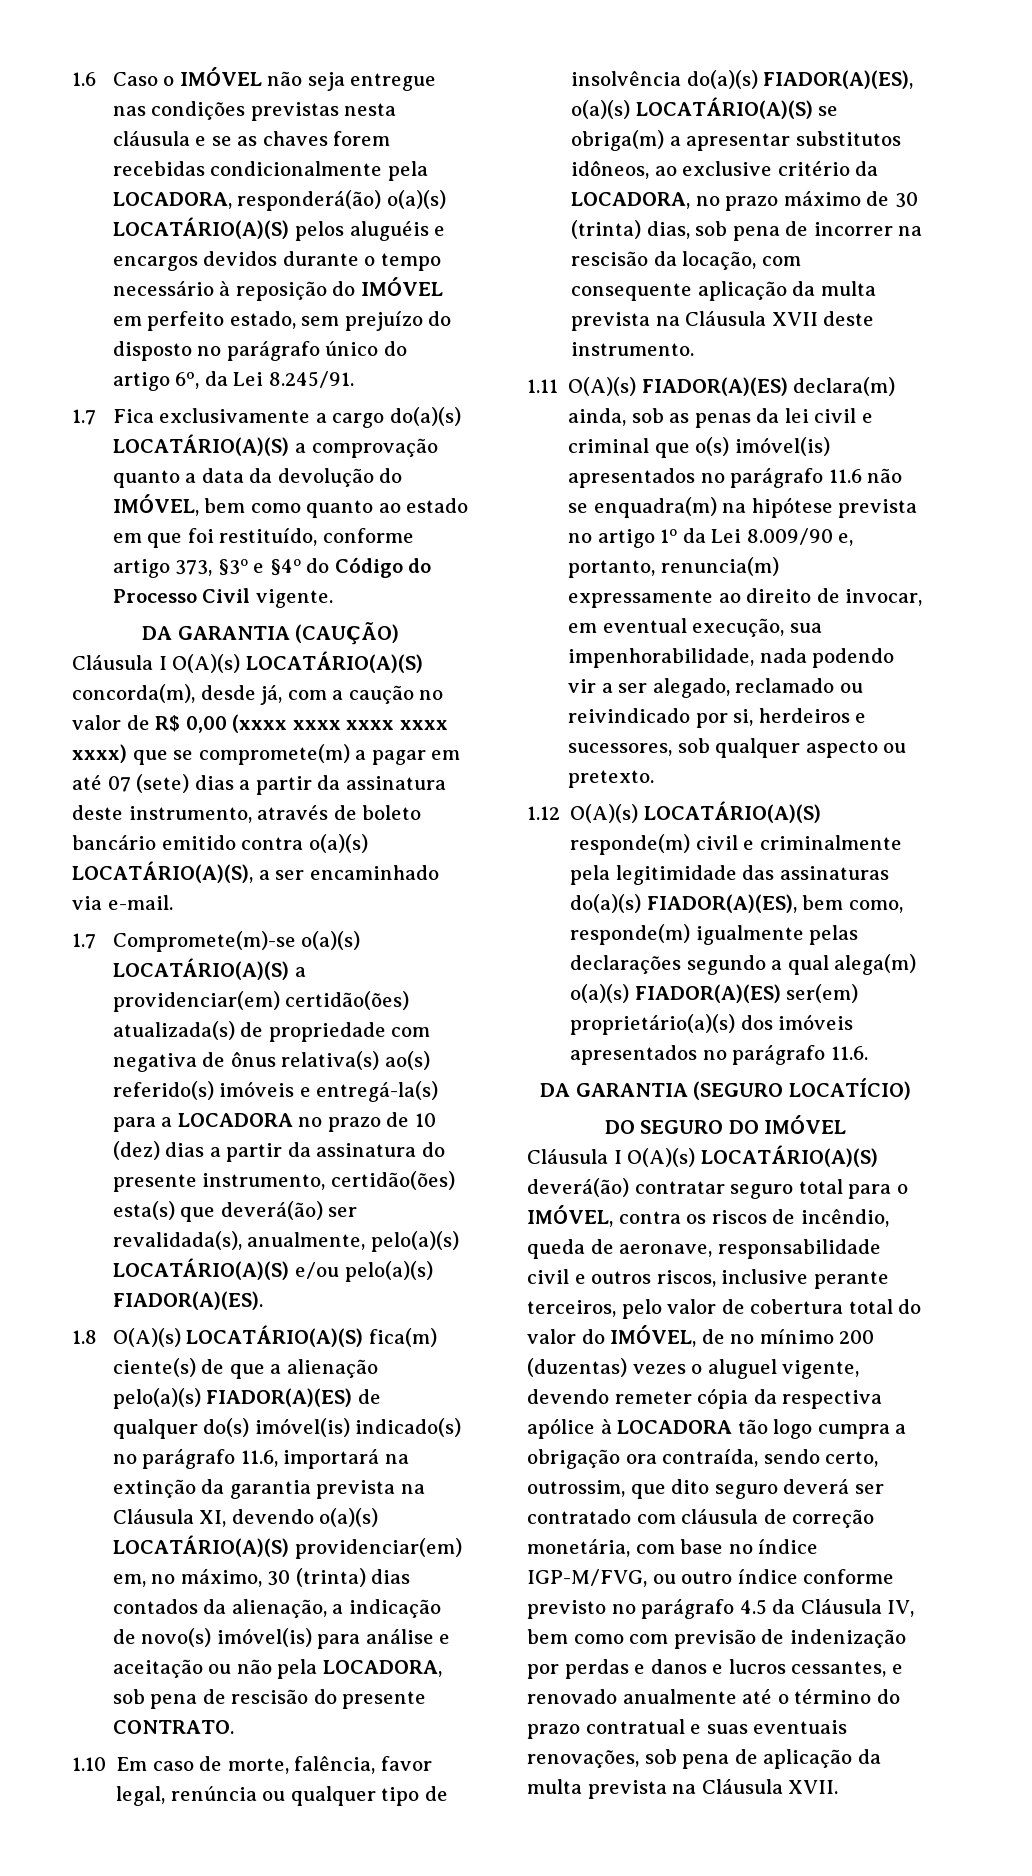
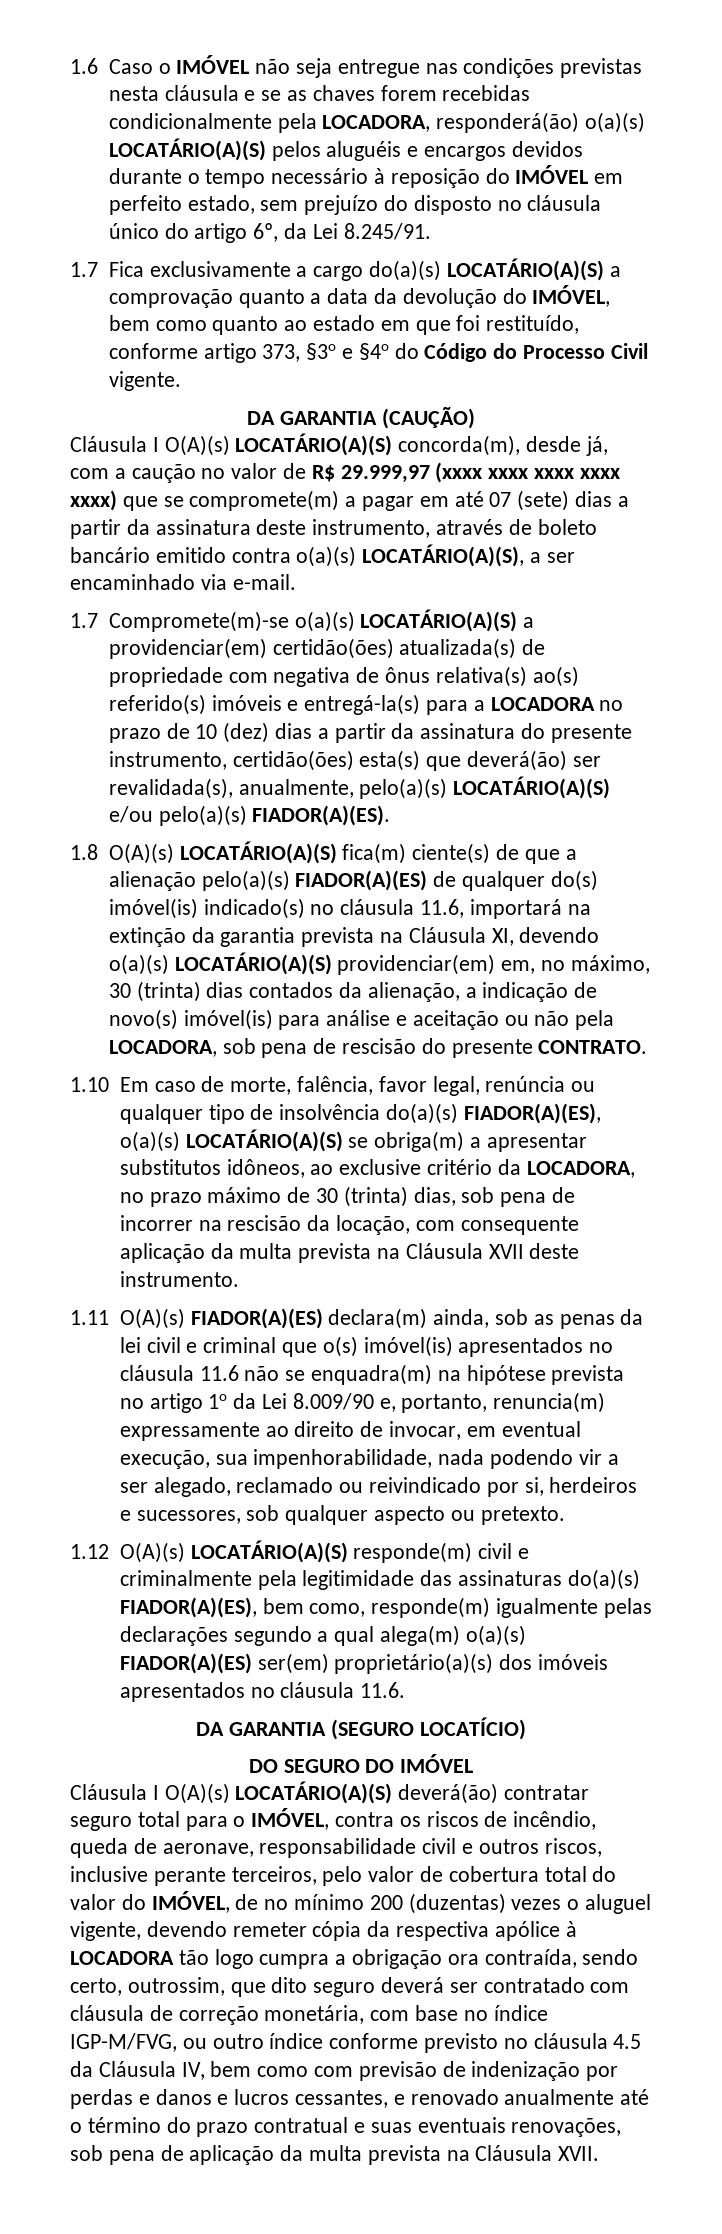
- 1.6 Caso o IMÓVEL não seja entregue nas condições previstas nesta cláusula e se as chaves forem recebidas condicionalmente pela LOCADORA, responderá(ão) o(a)(s) LOCATÁRIO(A)(S) pelos aluguéis e encargos devidos durante o tempo necessário à reposição do IMÓVEL em perfeito estado, sem prejuízo do disposto no parágrafo único do artigo 6º, da Lei 8.245/91.
+ 1.6 Caso o IMÓVEL não seja entregue nas condições previstas nesta cláusula e se as chaves forem recebidas condicionalmente pela LOCADORA, responderá(ão) o(a)(s) LOCATÁRIO(A)(S) pelos aluguéis e encargos devidos durante o tempo necessário à reposição do IMÓVEL em perfeito estado, sem prejuízo do disposto no cláusula único do artigo 6º, da Lei 8.245/91.
- Cláusula I O(A)(s) LOCATÁRIO(A)(S) concorda(m), desde já, com a caução no valor de R$ 0,00 (xxxx xxxx xxxx xxxx xxxx) que se compromete(m) a pagar em até 07 (sete) dias a partir da assinatura deste instrumento, através de boleto bancário emitido contra o(a)(s) LOCATÁRIO(A)(S), a ser encaminhado via e-mail.
+ Cláusula I O(A)(s) LOCATÁRIO(A)(S) concorda(m), desde já, com a caução no valor de R$ 29.999,97 (xxxx xxxx xxxx xxxx xxxx) que se compromete(m) a pagar em até 07 (sete) dias a partir da assinatura deste instrumento, através de boleto bancário emitido contra o(a)(s) LOCATÁRIO(A)(S), a ser encaminhado via e-mail.
- 1.8 O(A)(s) LOCATÁRIO(A)(S) fica(m) ciente(s) de que a alienação pelo(a)(s) FIADOR(A)(ES) de qualquer do(s) imóvel(is) indicado(s) no parágrafo 11.6, importará na extinção da garantia prevista na Cláusula XI, devendo o(a)(s) LOCATÁRIO(A)(S) providenciar(em) em, no máximo, 30 (trinta) dias contados da alienação, a indicação de novo(s) imóvel(is) para análise e aceitação ou não pela LOCADORA, sob pena de rescisão do presente CONTRATO.
+ 1.8 O(A)(s) LOCATÁRIO(A)(S) fica(m) ciente(s) de que a alienação pelo(a)(s) FIADOR(A)(ES) de qualquer do(s) imóvel(is) indicado(s) no cláusula 11.6, importará na extinção da garantia prevista na Cláusula XI, devendo o(a)(s) LOCATÁRIO(A)(S) providenciar(em) em, no máximo, 30 (trinta) dias contados da alienação, a indicação de novo(s) imóvel(is) para análise e aceitação ou não pela LOCADORA, sob pena de rescisão do presente CONTRATO.
- 1.11 O(A)(s) FIADOR(A)(ES) declara(m) ainda, sob as penas da lei civil e criminal que o(s) imóvel(is) apresentados no parágrafo 11.6 não se enquadra(m) na hipótese prevista no artigo 1o da Lei 8.009/90 e, portanto, renuncia(m) expressamente ao direito de invocar, em eventual execução, sua impenhorabilidade, nada podendo vir a ser alegado, reclamado ou reivindicado por si, herdeiros e sucessores, sob qualquer aspecto ou pretexto.
+ 1.11 O(A)(s) FIADOR(A)(ES) declara(m) ainda, sob as penas da lei civil e criminal que o(s) imóvel(is) apresentados no cláusula 11.6 não se enquadra(m) na hipótese prevista no artigo 1o da Lei 8.009/90 e, portanto, renuncia(m) expressamente ao direito de invocar, em eventual execução, sua impenhorabilidade, nada podendo vir a ser alegado, reclamado ou reivindicado por si, herdeiros e sucessores, sob qualquer aspecto ou pretexto.
- 1.12 O(A)(s) LOCATÁRIO(A)(S) responde(m) civil e criminalmente pela legitimidade das assinaturas do(a)(s) FIADOR(A)(ES), bem como, responde(m) igualmente pelas declarações segundo a qual alega(m) o(a)(s) FIADOR(A)(ES) ser(em) proprietário(a)(s) dos imóveis apresentados no parágrafo 11.6.
+ 1.12 O(A)(s) LOCATÁRIO(A)(S) responde(m) civil e criminalmente pela legitimidade das assinaturas do(a)(s) FIADOR(A)(ES), bem como, responde(m) igualmente pelas declarações segundo a qual alega(m) o(a)(s) FIADOR(A)(ES) ser(em) proprietário(a)(s) dos imóveis apresentados no cláusula 11.6.
- Cláusula I O(A)(s) LOCATÁRIO(A)(S) deverá(ão) contratar seguro total para o IMÓVEL, contra os riscos de incêndio, queda de aeronave, responsabilidade civil e outros riscos, inclusive perante terceiros, pelo valor de cobertura total do valor do IMÓVEL, de no mínimo 200 (duzentas) vezes o aluguel vigente, devendo remeter cópia da respectiva apólice à LOCADORA tão logo cumpra a obrigação ora contraída, sendo certo, outrossim, que dito seguro deverá ser contratado com cláusula de correção monetária, com base no índice IGP-M/FVG, ou outro índice conforme previsto no parágrafo 4.5 da Cláusula IV, bem como com previsão de indenização por perdas e danos e lucros cessantes, e renovado anualmente até o término do prazo contratual e suas eventuais renovações, sob pena de aplicação da multa prevista na Cláusula XVII.
+ Cláusula I O(A)(s) LOCATÁRIO(A)(S) deverá(ão) contratar seguro total para o IMÓVEL, contra os riscos de incêndio, queda de aeronave, responsabilidade civil e outros riscos, inclusive perante terceiros, pelo valor de cobertura total do valor do IMÓVEL, de no mínimo 200 (duzentas) vezes o aluguel vigente, devendo remeter cópia da respectiva apólice à LOCADORA tão logo cumpra a obrigação ora contraída, sendo certo, outrossim, que dito seguro deverá ser contratado com cláusula de correção monetária, com base no índice IGP-M/FVG, ou outro índice conforme previsto no cláusula 4.5 da Cláusula IV, bem como com previsão de indenização por perdas e danos e lucros cessantes, e renovado anualmente até o término do prazo contratual e suas eventuais renovações, sob pena de aplicação da multa prevista na Cláusula XVII.

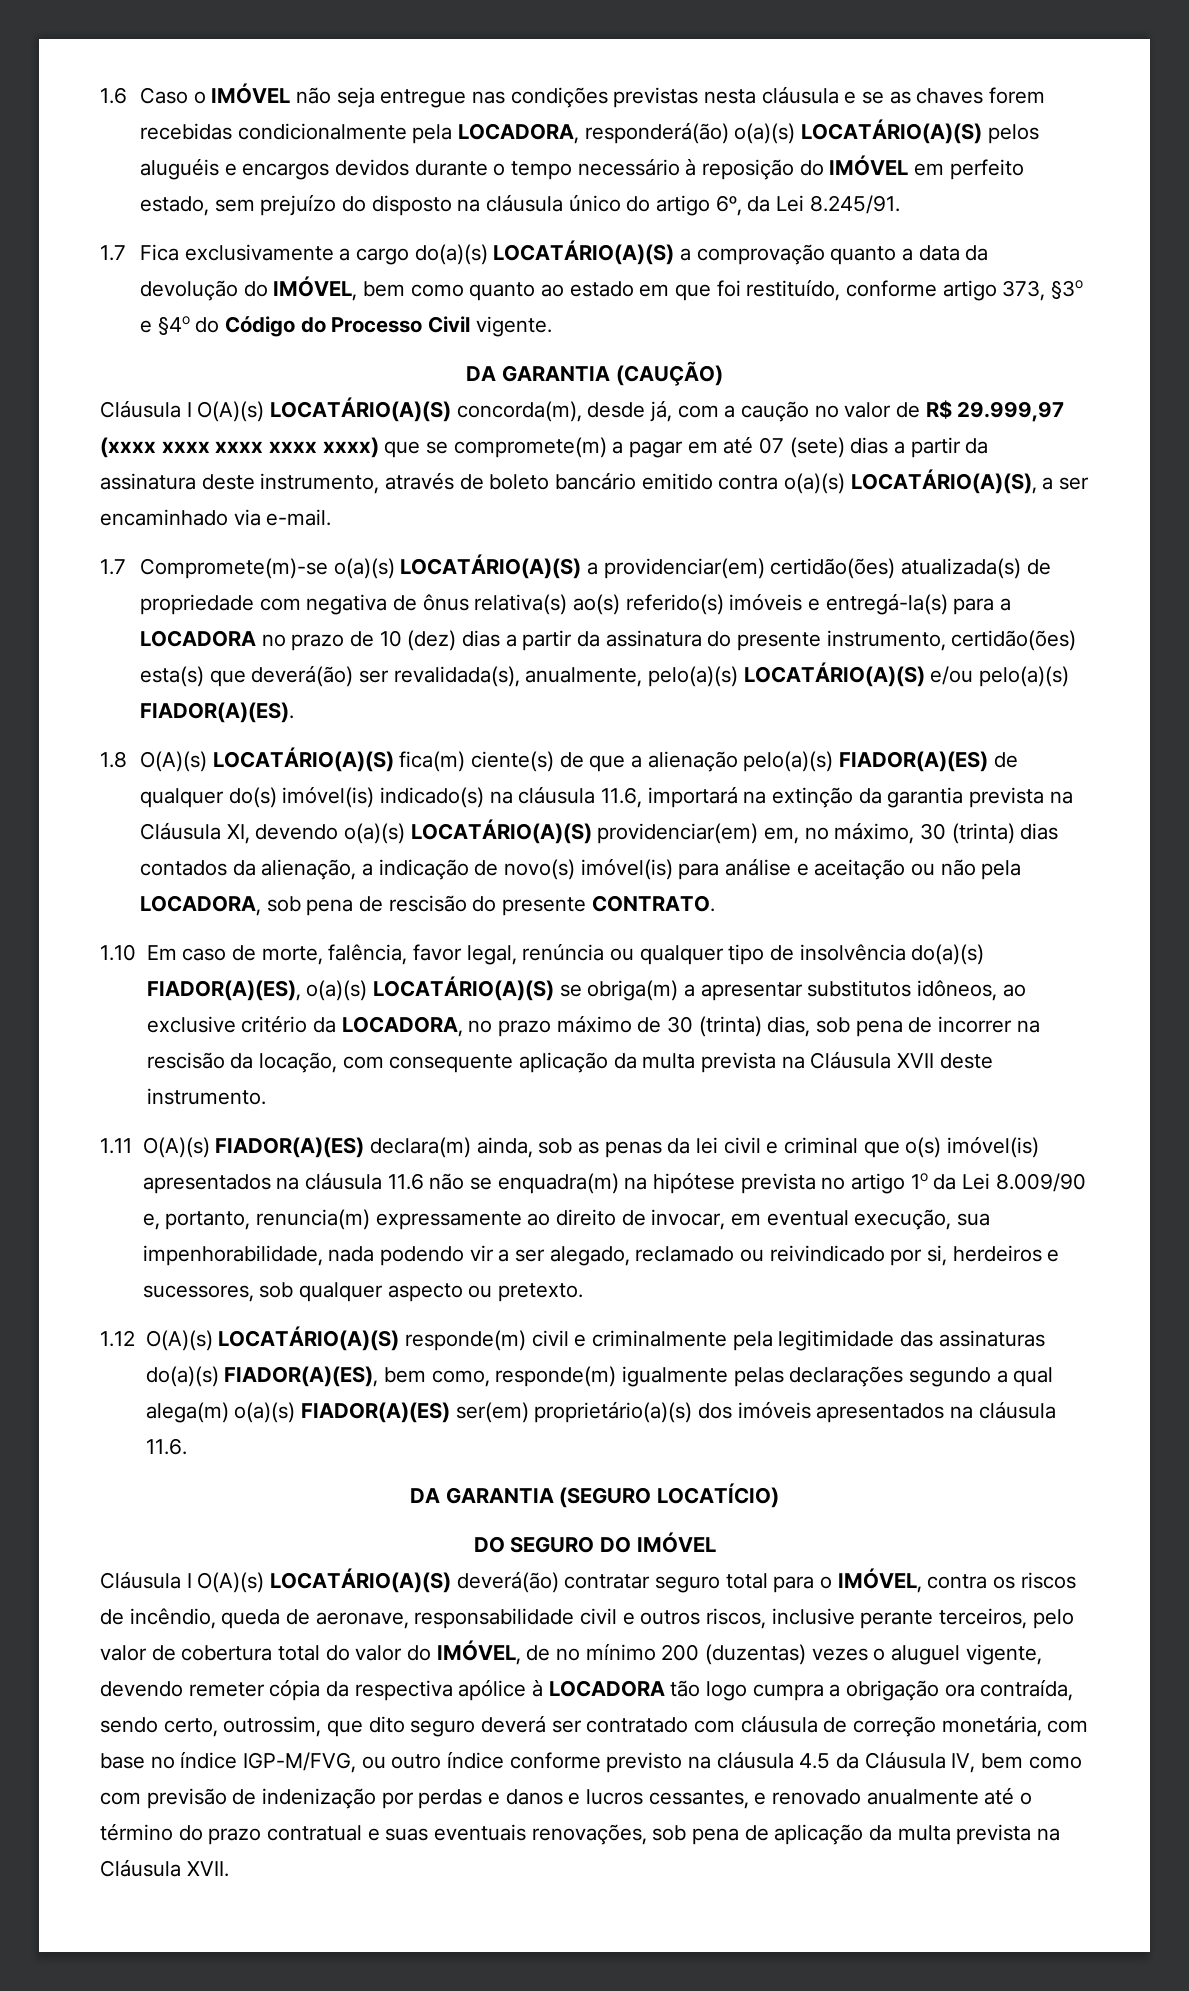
- 1.6 Caso o IMÓVEL não seja entregue nas condições previstas nesta cláusula e se as chaves forem recebidas condicionalmente pela LOCADORA, responderá(ão) o(a)(s) LOCATÁRIO(A)(S) pelos aluguéis e encargos devidos durante o tempo necessário à reposição do IMÓVEL em perfeito estado, sem prejuízo do disposto no cláusula único do artigo 6º, da Lei 8.245/91.
+ 1.6 Caso o IMÓVEL não seja entregue nas condições previstas nesta cláusula e se as chaves forem recebidas condicionalmente pela LOCADORA, responderá(ão) o(a)(s) LOCATÁRIO(A)(S) pelos aluguéis e encargos devidos durante o tempo necessário à reposição do IMÓVEL em perfeito estado, sem prejuízo do disposto na cláusula único do artigo 6º, da Lei 8.245/91.
- 1.8 O(A)(s) LOCATÁRIO(A)(S) fica(m) ciente(s) de que a alienação pelo(a)(s) FIADOR(A)(ES) de qualquer do(s) imóvel(is) indicado(s) no cláusula 11.6, importará na extinção da garantia prevista na Cláusula XI, devendo o(a)(s) LOCATÁRIO(A)(S) providenciar(em) em, no máximo, 30 (trinta) dias contados da alienação, a indicação de novo(s) imóvel(is) para análise e aceitação ou não pela LOCADORA, sob pena de rescisão do presente CONTRATO.
+ 1.8 O(A)(s) LOCATÁRIO(A)(S) fica(m) ciente(s) de que a alienação pelo(a)(s) FIADOR(A)(ES) de qualquer do(s) imóvel(is) indicado(s) na cláusula 11.6, importará na extinção da garantia prevista na Cláusula XI, devendo o(a)(s) LOCATÁRIO(A)(S) providenciar(em) em, no máximo, 30 (trinta) dias contados da alienação, a indicação de novo(s) imóvel(is) para análise e aceitação ou não pela LOCADORA, sob pena de rescisão do presente CONTRATO.
- 1.11 O(A)(s) FIADOR(A)(ES) declara(m) ainda, sob as penas da lei civil e criminal que o(s) imóvel(is) apresentados no cláusula 11.6 não se enquadra(m) na hipótese prevista no artigo 1o da Lei 8.009/90 e, portanto, renuncia(m) expressamente ao direito de invocar, em eventual execução, sua impenhorabilidade, nada podendo vir a ser alegado, reclamado ou reivindicado por si, herdeiros e sucessores, sob qualquer aspecto ou pretexto.
+ 1.11 O(A)(s) FIADOR(A)(ES) declara(m) ainda, sob as penas da lei civil e criminal que o(s) imóvel(is) apresentados na cláusula 11.6 não se enquadra(m) na hipótese prevista no artigo 1o da Lei 8.009/90 e, portanto, renuncia(m) expressamente ao direito de invocar, em eventual execução, sua impenhorabilidade, nada podendo vir a ser alegado, reclamado ou reivindicado por si, herdeiros e sucessores, sob qualquer aspecto ou pretexto.
- 1.12 O(A)(s) LOCATÁRIO(A)(S) responde(m) civil e criminalmente pela legitimidade das assinaturas do(a)(s) FIADOR(A)(ES), bem como, responde(m) igualmente pelas declarações segundo a qual alega(m) o(a)(s) FIADOR(A)(ES) ser(em) proprietário(a)(s) dos imóveis apresentados no cláusula 11.6.
+ 1.12 O(A)(s) LOCATÁRIO(A)(S) responde(m) civil e criminalmente pela legitimidade das assinaturas do(a)(s) FIADOR(A)(ES), bem como, responde(m) igualmente pelas declarações segundo a qual alega(m) o(a)(s) FIADOR(A)(ES) ser(em) proprietário(a)(s) dos imóveis apresentados na cláusula 11.6.
- Cláusula I O(A)(s) LOCATÁRIO(A)(S) deverá(ão) contratar seguro total para o IMÓVEL, contra os riscos de incêndio, queda de aeronave, responsabilidade civil e outros riscos, inclusive perante terceiros, pelo valor de cobertura total do valor do IMÓVEL, de no mínimo 200 (duzentas) vezes o aluguel vigente, devendo remeter cópia da respectiva apólice à LOCADORA tão logo cumpra a obrigação ora contraída, sendo certo, outrossim, que dito seguro deverá ser contratado com cláusula de correção monetária, com base no índice IGP-M/FVG, ou outro índice conforme previsto no cláusula 4.5 da Cláusula IV, bem como com previsão de indenização por perdas e danos e lucros cessantes, e renovado anualmente até o término do prazo contratual e suas eventuais renovações, sob pena de aplicação da multa prevista na Cláusula XVII.
+ Cláusula I O(A)(s) LOCATÁRIO(A)(S) deverá(ão) contratar seguro total para o IMÓVEL, contra os riscos de incêndio, queda de aeronave, responsabilidade civil e outros riscos, inclusive perante terceiros, pelo valor de cobertura total do valor do IMÓVEL, de no mínimo 200 (duzentas) vezes o aluguel vigente, devendo remeter cópia da respectiva apólice à LOCADORA tão logo cumpra a obrigação ora contraída, sendo certo, outrossim, que dito seguro deverá ser contratado com cláusula de correção monetária, com base no índice IGP-M/FVG, ou outro índice conforme previsto na cláusula 4.5 da Cláusula IV, bem como com previsão de indenização por perdas e danos e lucros cessantes, e renovado anualmente até o término do prazo contratual e suas eventuais renovações, sob pena de aplicação da multa prevista na Cláusula XVII.

